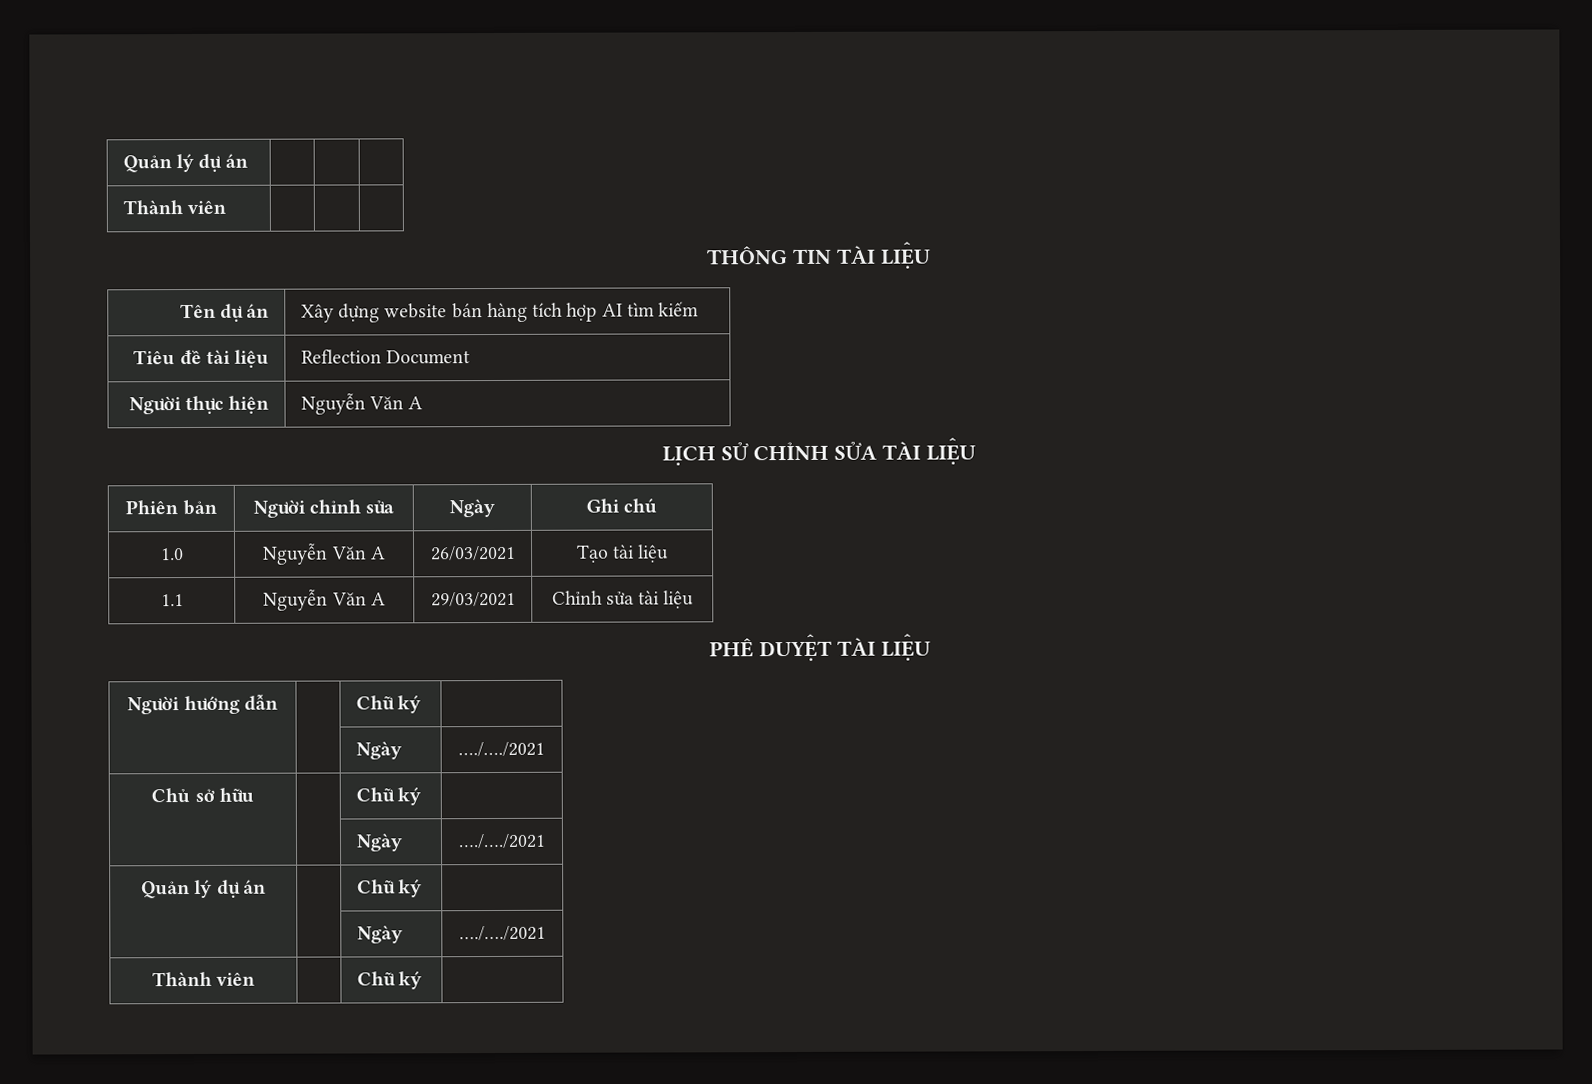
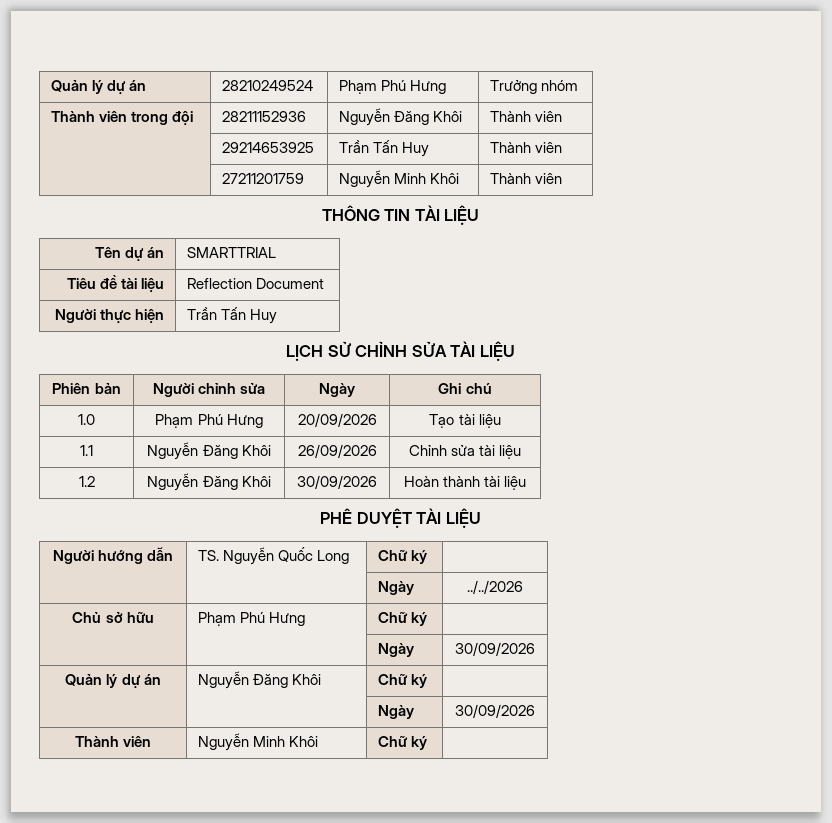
- Quản lý dự án | | |
- Thành viên | | |
+ Quản lý dự án | 28210249524 | Phạm Phú Hưng | Trưởng nhóm
+ Thành viên trong đội | 28211152936 | Nguyễn Đăng Khôi | Thành viên
+ | 29214653925 | Trần Tấn Huy | Thành viên
+ | 27211201759 | Nguyễn Minh Khôi | Thành viên
- Tên dự án | Xây dựng website bán hàng tích hợp AI tìm kiếm
+ Tên dự án | SMARTTRIAL
- Người thực hiện | Nguyễn Văn A
+ Người thực hiện | Trần Tấn Huy
- 1.0 | Nguyễn Văn A | 26/03/2021 | Tạo tài liệu
+ 1.0 | Phạm Phú Hưng | 20/09/2026 | Tạo tài liệu
- 1.1 | Nguyễn Văn A | 29/03/2021 | Chỉnh sửa tài liệu
+ 1.1 | Nguyễn Đăng Khôi | 26/09/2026 | Chỉnh sửa tài liệu
+ 1.2 | Nguyễn Đăng Khôi | 30/09/2026 | Hoàn thành tài liệu
- Người hướng dẫn | | Chữ ký |
- | | Ngày | …./…./2021
+ Người hướng dẫn | TS. Nguyễn Quốc Long | Chữ ký |
+ | | Ngày | ../../2026
- Chủ sở hữu | | Chữ ký |
- | | Ngày | …./…./2021
- Quản lý dự án | | Chữ ký |
- | | Ngày | …./…./2021
- Thành viên | | Chữ ký |
+ Chủ sở hữu | Phạm Phú Hưng | Chữ ký |
+ | | Ngày | 30/09/2026
+ Quản lý dự án | Nguyễn Đăng Khôi | Chữ ký |
+ | | Ngày | 30/09/2026
+ Thành viên | Nguyễn Minh Khôi | Chữ ký |

